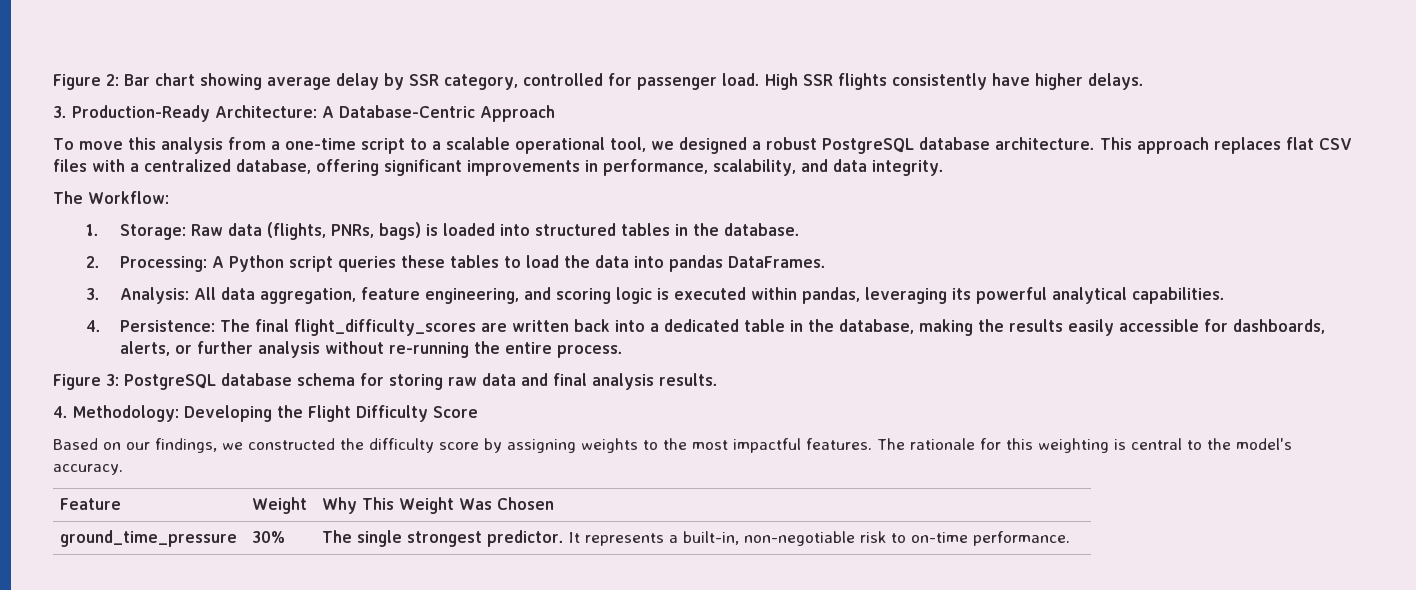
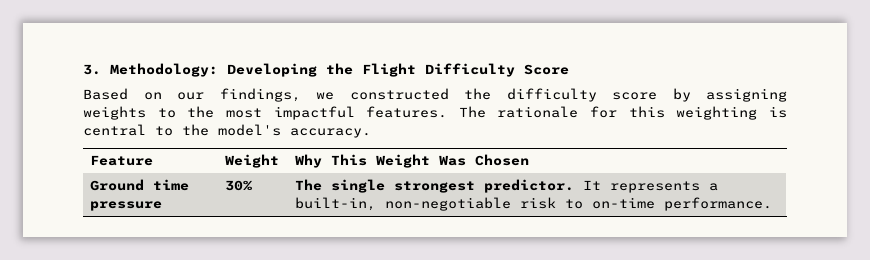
- Figure 2: Bar chart showing average delay by SSR category, controlled for passenger load. High SSR flights consistently have higher delays.
- 3. Production-Ready Architecture: A Database-Centric Approach
- To move this analysis from a one-time script to a scalable operational tool, we designed a robust PostgreSQL database architecture. This approach replaces flat CSV files with a centralized database, offering significant improvements in performance, scalability, and data integrity.
- The Workflow:
- 1. Storage: Raw data (flights, PNRs, bags) is loaded into structured tables in the database.
- 2. Processing: A Python script queries these tables to load the data into pandas DataFrames.
- 3. Analysis: All data aggregation, feature engineering, and scoring logic is executed within pandas, leveraging its powerful analytical capabilities.
- 4. Persistence: The final flight_difficulty_scores are written back into a dedicated table in the database, making the results easily accessible for dashboards, alerts, or further analysis without re-running the entire process.
- Figure 3: PostgreSQL database schema for storing raw data and final analysis results.
- 4. Methodology: Developing the Flight Difficulty Score
+ 3. Methodology: Developing the Flight Difficulty Score
- ground_time_pressure | 30% | The single strongest predictor. It represents a built-in, non-negotiable risk to on-time performance.
+ Ground time pressure | 30% | The single strongest predictor. It represents a built-in, non-negotiable risk to on-time performance.

